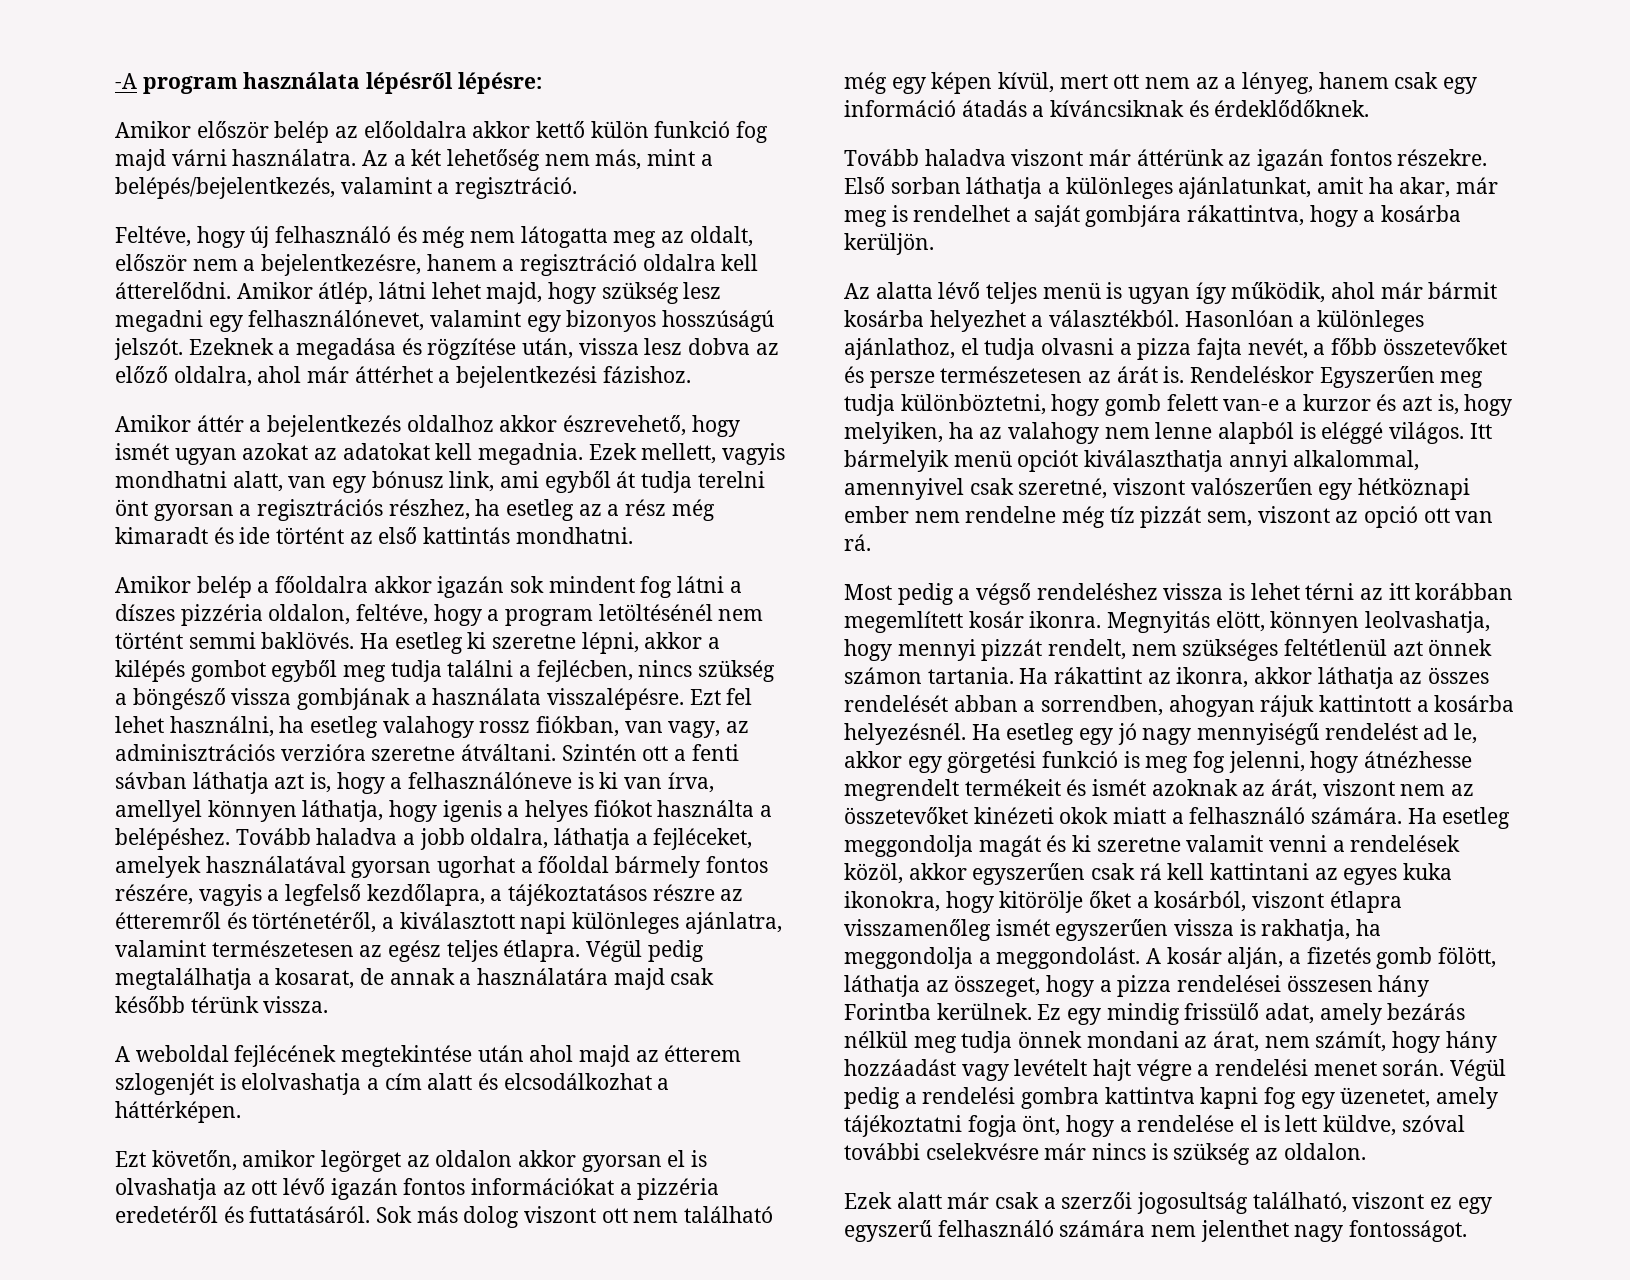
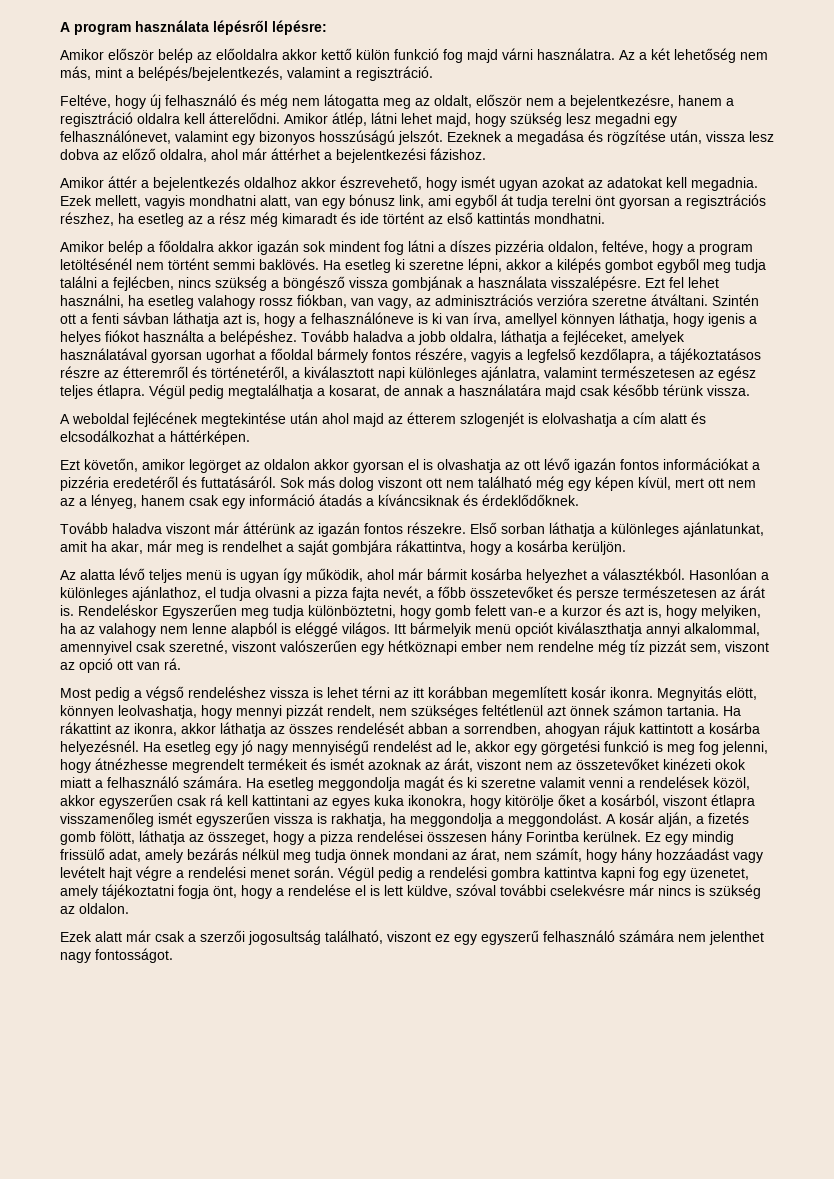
- -A program használata lépésről lépésre:
+ A program használata lépésről lépésre:

